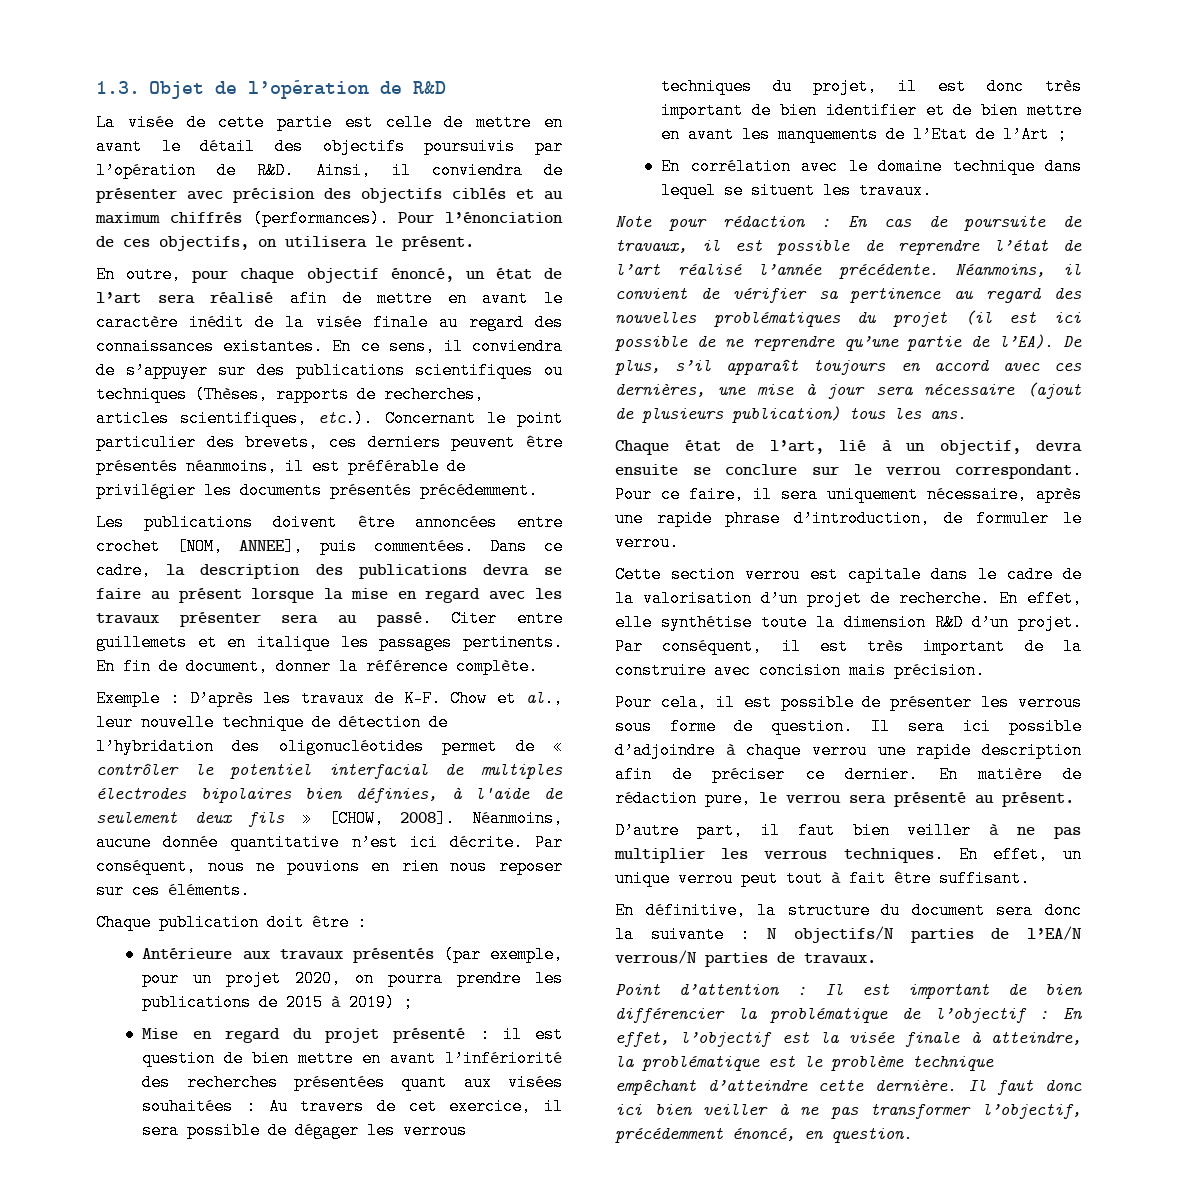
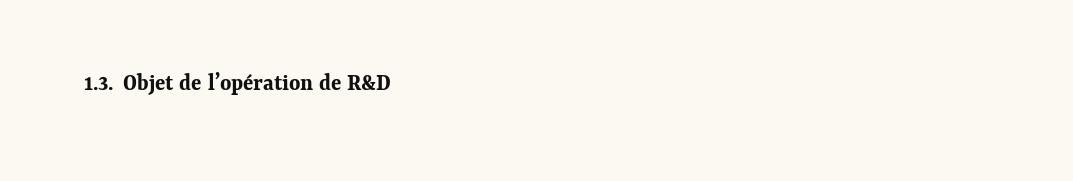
- La visée de cette partie est celle de mettre en avant le détail des objectifs poursuivis par l’opération de R&D. Ainsi, il conviendra de présenter avec précision des objectifs ciblés et au maximum chiffrés (performances). Pour l’énonciation de ces objectifs, on utilisera le présent.
- En outre, pour chaque objectif énoncé, un état de l’art sera réalisé afin de mettre en avant le caractère inédit de la visée finale au regard des connaissances existantes. En ce sens, il conviendra de s’appuyer sur des publications scientifiques ou techniques (Thèses, rapports de recherches, articles scientifiques, etc.). Concernant le point particulier des brevets, ces derniers peuvent être présentés néanmoins, il est préférable de privilégier les documents présentés précédemment.
- Les publications doivent être annoncées entre crochet [NOM, ANNEE], puis commentées. Dans ce cadre, la description des publications devra se faire au présent lorsque la mise en regard avec les travaux présenter sera au passé. Citer entre guillemets et en italique les passages pertinents. En fin de document, donner la référence complète.
- Exemple : D’après les travaux de K-F. Chow et al., leur nouvelle technique de détection de l’hybridation des oligonucléotides permet de « contrôler le potentiel interfacial de multiples électrodes bipolaires bien définies, à l'aide de seulement deux fils » [CHOW, 2008]. Néanmoins, aucune donnée quantitative n’est ici décrite. Par conséquent, nous ne pouvions en rien nous reposer sur ces éléments.
- Chaque publication doit être :
- Antérieure aux travaux présentés (par exemple, pour un projet 2020, on pourra prendre les publications de 2015 à 2019) ;
- Mise en regard du projet présenté : il est question de bien mettre en avant l’infériorité des recherches présentées quant aux visées souhaitées : Au travers de cet exercice, il sera possible de dégager les verrous techniques du projet, il est donc très important de bien identifier et de bien mettre en avant les manquements de l’Etat de l’Art ;
- En corrélation avec le domaine technique dans lequel se situent les travaux.
- Note pour rédaction : En cas de poursuite de travaux, il est possible de reprendre l’état de l’art réalisé l’année précédente. Néanmoins, il convient de vérifier sa pertinence au regard des nouvelles problématiques du projet (il est ici possible de ne reprendre qu’une partie de l’EA). De plus, s’il apparaît toujours en accord avec ces dernières, une mise à jour sera nécessaire (ajout de plusieurs publication) tous les ans.
- Chaque état de l’art, lié à un objectif, devra ensuite se conclure sur le verrou correspondant. Pour ce faire, il sera uniquement nécessaire, après une rapide phrase d’introduction, de formuler le verrou.
- Cette section verrou est capitale dans le cadre de la valorisation d’un projet de recherche. En effet, elle synthétise toute la dimension R&D d’un projet. Par conséquent, il est très important de la construire avec concision mais précision.
- Pour cela, il est possible de présenter les verrous sous forme de question. Il sera ici possible d’adjoindre à chaque verrou une rapide description afin de préciser ce dernier. En matière de rédaction pure, le verrou sera présenté au présent.
- D’autre part, il faut bien veiller à ne pas multiplier les verrous techniques. En effet, un unique verrou peut tout à fait être suffisant.
- En définitive, la structure du document sera donc la suivante : N objectifs/N parties de l’EA/N verrous/N parties de travaux.
- Point d’attention : Il est important de bien différencier la problématique de l’objectif : En effet, l’objectif est la visée finale à atteindre, la problématique est le problème technique empêchant d’atteindre cette dernière. Il faut donc ici bien veiller à ne pas transformer l’objectif, précédemment énoncé, en question.

